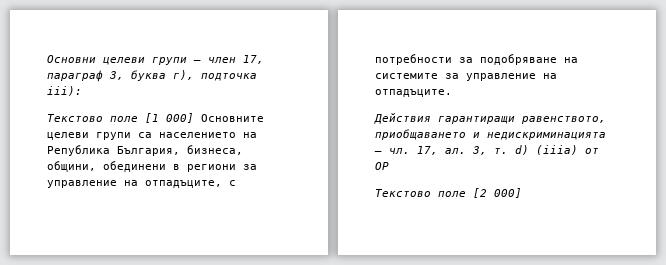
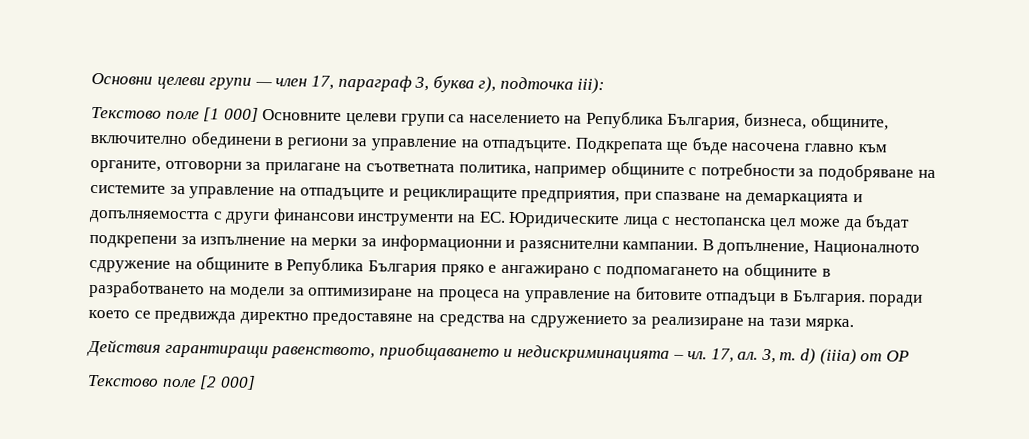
- Текстово поле [1 000] Основните целеви групи са населението на Република България, бизнеса, общини, обединени в региони за управление на отпадъците, с потребности за подобряване на системите за управление на отпадъците.
+ Текстово поле [1 000] Основните целеви групи са населението на Република България, бизнеса, общините, включително обединени в региони за управление на отпадъците. Подкрепата ще бъде насочена главно към органите, отговорни за прилагане на съответната политика, например общините с потребности за подобряване на системите за управление на отпадъците и рециклиращите предприятия, при спазване на демаркацията и допълняемостта с други финансови инструменти на ЕС. Юридическите лица с нестопанска цел може да бъдат подкрепени за изпълнение на мерки за информационни и разяснителни кампании. В допълнение, Националното сдружение на общините в Република България пряко е ангажирано с подпомагането на общините в разработването на модели за оптимизиране на процеса на управление на битовите отпадъци в България. поради което се предвижда директно предоставяне на средства на сдружението за реализиране на тази мярка.

